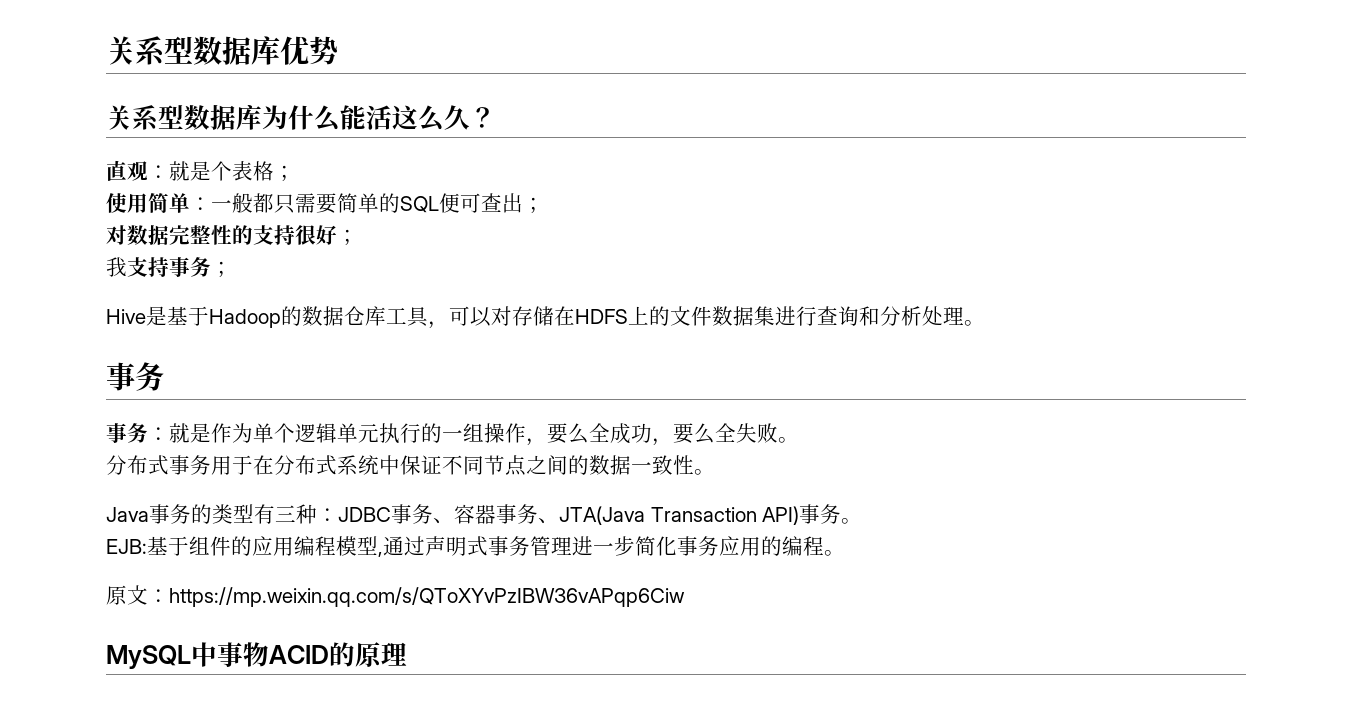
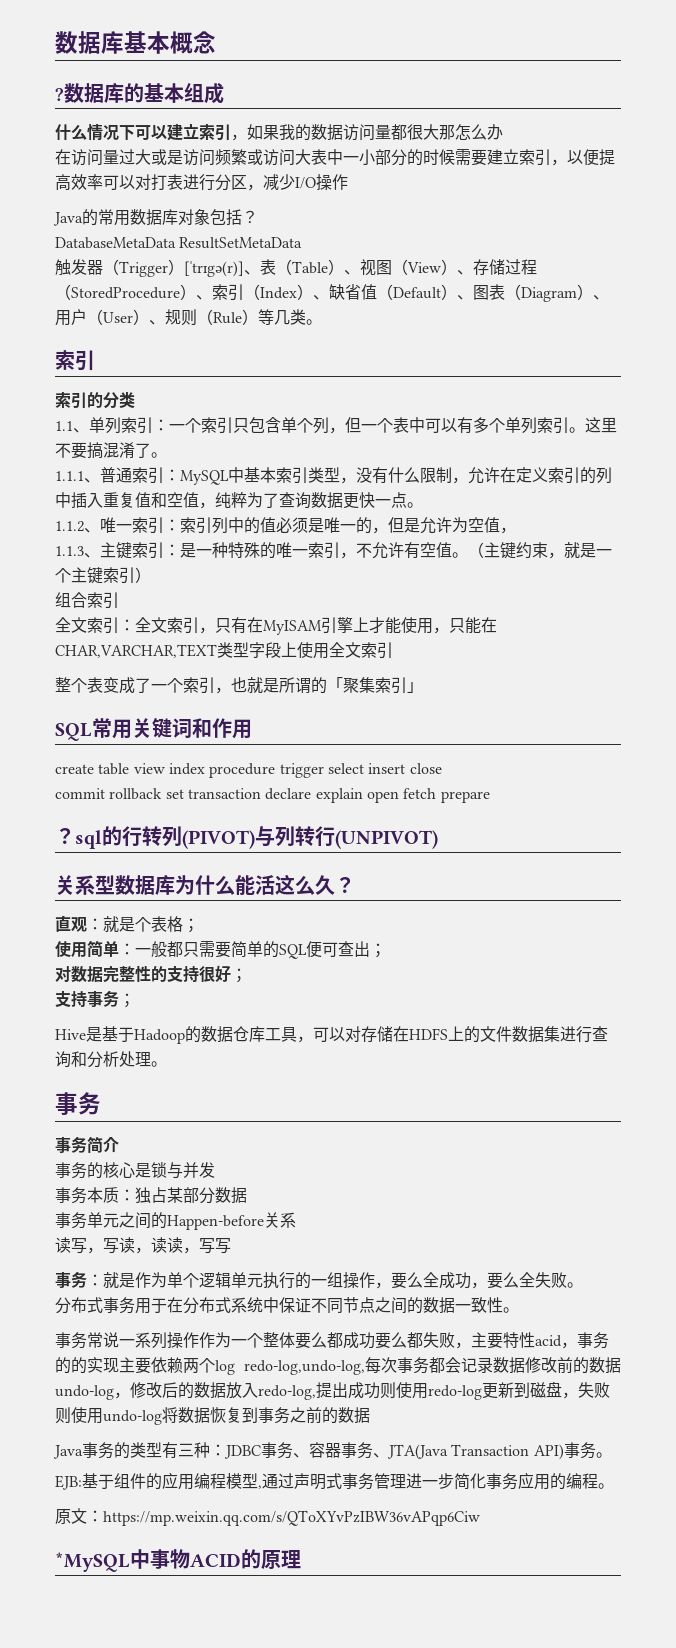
- 关系型数据库优势
+ 数据库基本概念
+ ?数据库的基本组成
+ 什么情况下可以建立索引，如果我的数据访问量都很大那怎么办
+ 在访问量过大或是访问频繁或访问大表中一小部分的时候需要建立索引，以便提高效率可以对打表进行分区，减少I/O操作
+ Java的常用数据库对象包括？
+ DatabaseMetaData ResultSetMetaData
+ 触发器（Trigger）[ˈtrɪgə(r)]、表（Table）、视图（View）、存储过程（StoredProcedure）、索引（Index）、缺省值（Default）、图表（Diagram）、用户（User）、规则（Rule）等几类。
+ 索引
+ 索引的分类
+ 1.1、单列索引：一个索引只包含单个列，但一个表中可以有多个单列索引。这里不要搞混淆了。
+ 1.1.1、普通索引：MySQL中基本索引类型，没有什么限制，允许在定义索引的列中插入重复值和空值，纯粹为了查询数据更快一点。
+ 1.1.2、唯一索引：索引列中的值必须是唯一的，但是允许为空值，
+ 1.1.3、主键索引：是一种特殊的唯一索引，不允许有空值。（主键约束，就是一个主键索引）
+ 组合索引
+ 全文索引：全文索引，只有在MyISAM引擎上才能使用，只能在CHAR,VARCHAR,TEXT类型字段上使用全文索引
+ 整个表变成了一个索引，也就是所谓的「聚集索引」
+ SQL常用关键词和作用
+ create table view index procedure trigger select insert close
+ commit rollback set transaction declare explain open fetch prepare
+ ？sql的行转列(PIVOT)与列转行(UNPIVOT)
- 我支持事务；
+ 支持事务；
+ 事务简介
+ 事务的核心是锁与并发
+ 事务本质：独占某部分数据
+ 事务单元之间的Happen-before关系
+ 读写，写读，读读，写写
+ 事务常说一系列操作作为一个整体要么都成功要么都失败，主要特性acid，事务的的实现主要依赖两个log redo-log,undo-log,每次事务都会记录数据修改前的数据undo-log，修改后的数据放入redo-log,提出成功则使用redo-log更新到磁盘，失败则使用undo-log将数据恢复到事务之前的数据
- MySQL中事物ACID的原理
+ *MySQL中事物ACID的原理

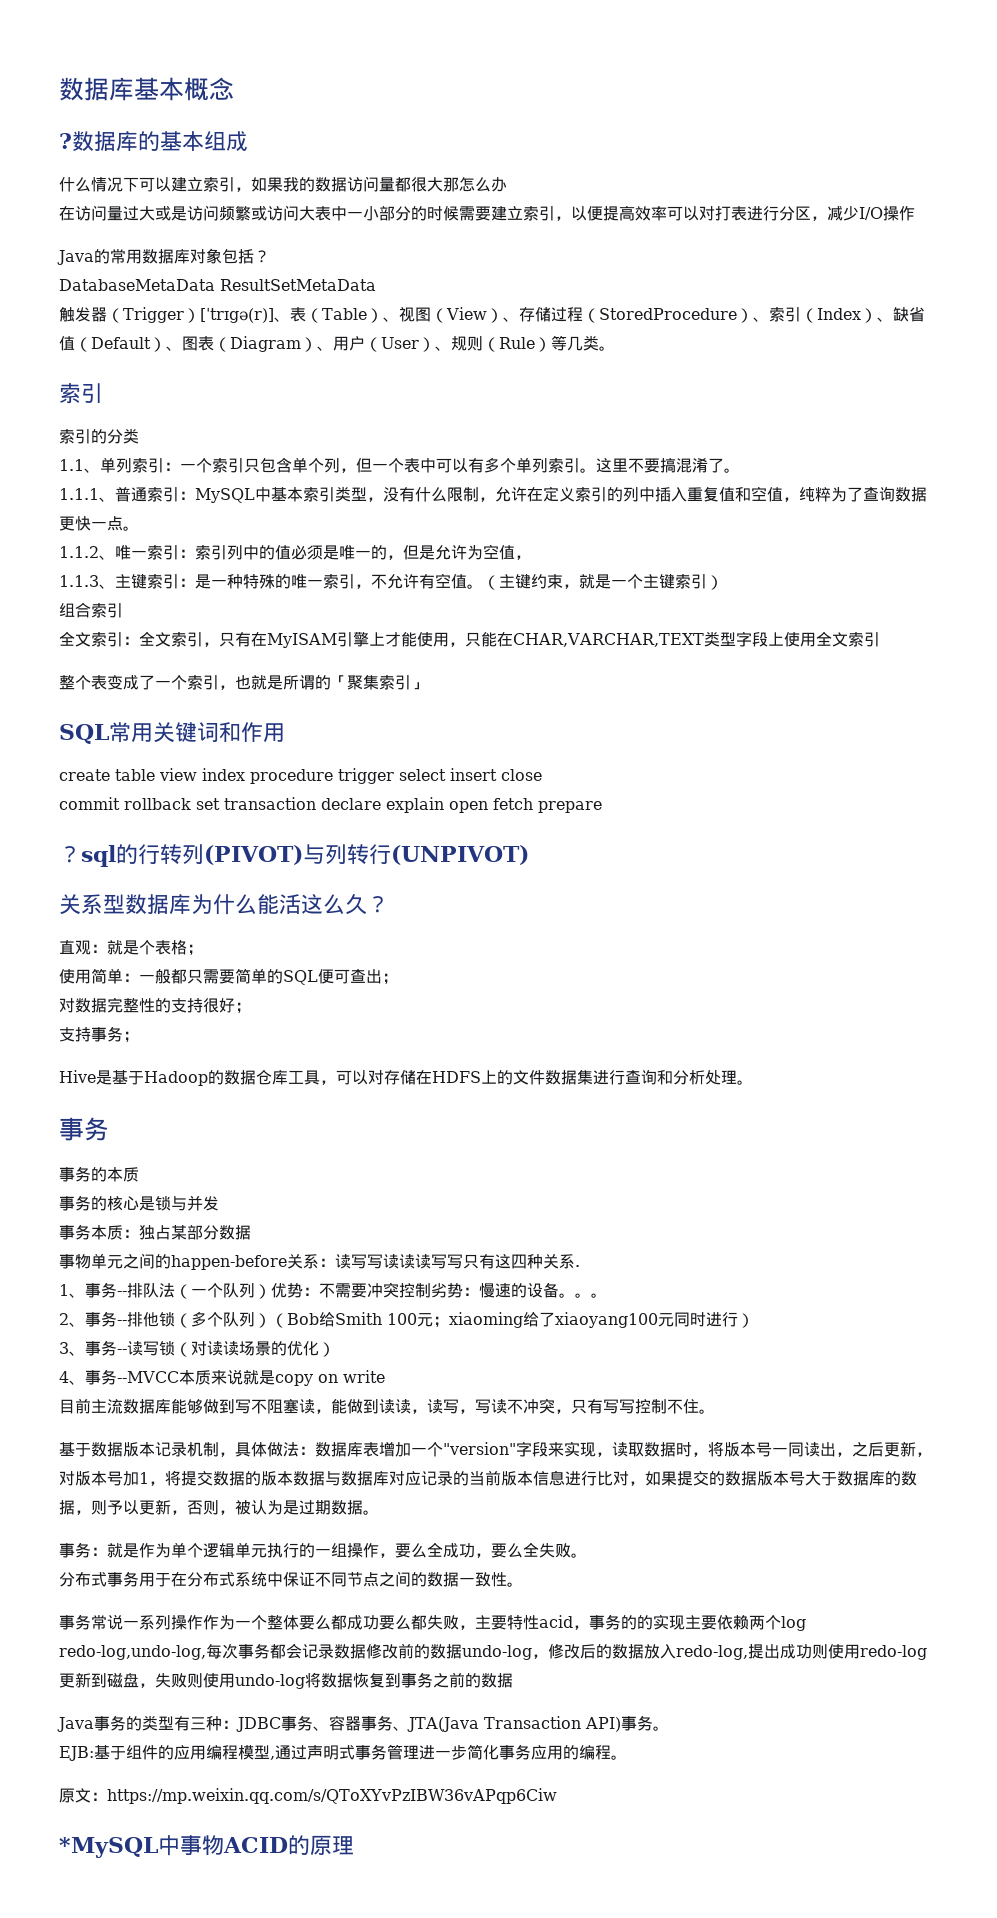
- 事务简介
+ 事务的本质
- 事务单元之间的Happen-before关系
- 读写，写读，读读，写写
+ 事物单元之间的happen-before关系：读写写读读读写写只有这四种关系.
+ 1、事务--排队法（一个队列）优势：不需要冲突控制劣势：慢速的设备。。。
+ 2、事务--排他锁（多个队列）（Bob给Smith 100元；xiaoming给了xiaoyang100元同时进行）
+ 3、事务--读写锁（对读读场景的优化）
+ 4、事务--MVCC本质来说就是copy on write
+ 目前主流数据库能够做到写不阻塞读，能做到读读，读写，写读不冲突，只有写写控制不住。
+ 基于数据版本记录机制，具体做法：数据库表增加一个"version"字段来实现，读取数据时，将版本号一同读出，之后更新，对版本号加1，将提交数据的版本数据与数据库对应记录的当前版本信息进行比对，如果提交的数据版本号大于数据库的数据，则予以更新，否则，被认为是过期数据。

